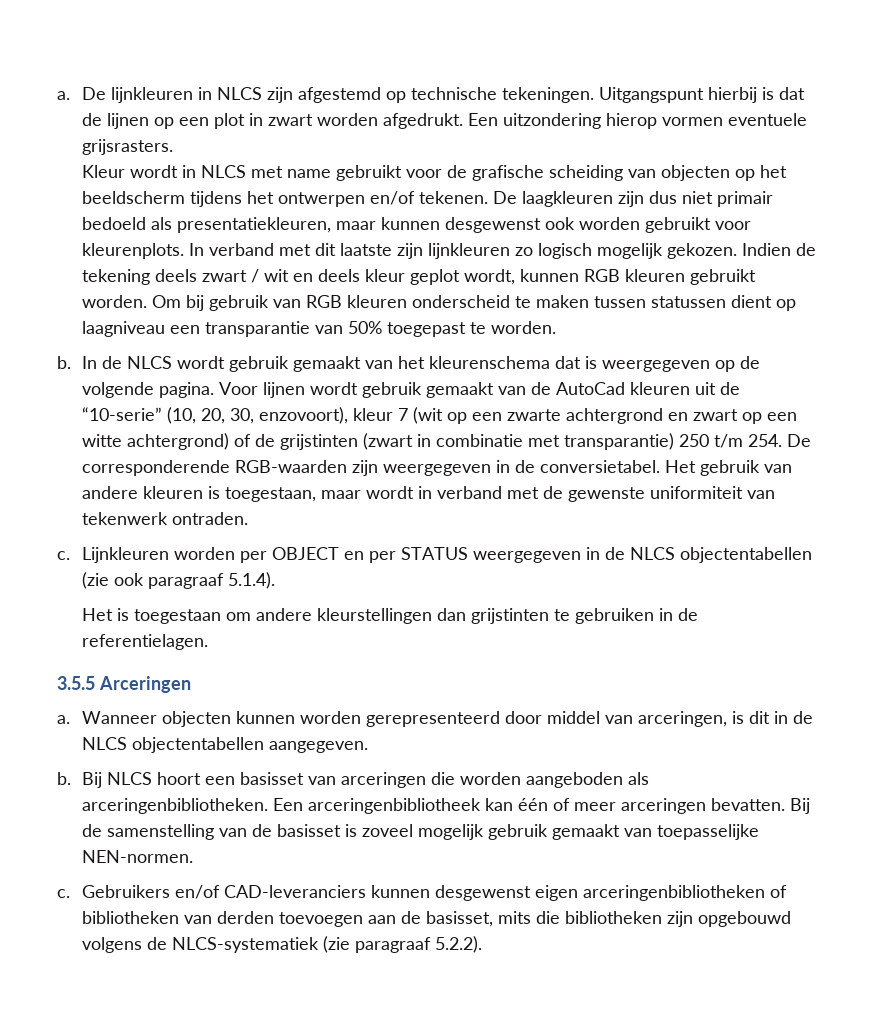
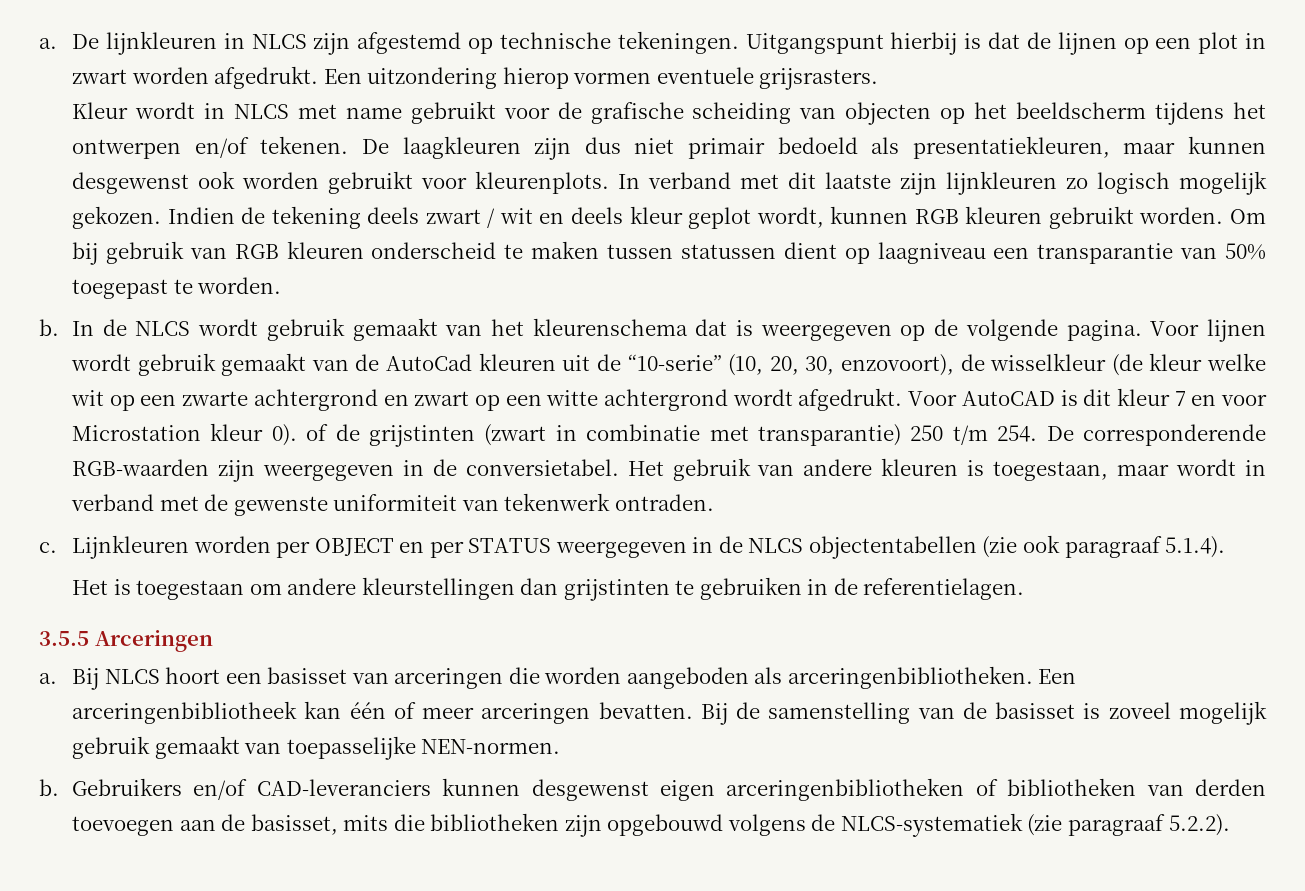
- Voor lijnen wordt gebruik gemaakt van de AutoCad kleuren uit de “10-serie” (10, 20, 30, enzovoort), kleur 7 (wit op een zwarte achtergrond en zwart op een witte achtergrond) of de grijstinten (zwart in combinatie met transparantie) 250 t/m 254. De corresponderende RGB-waarden zijn weergegeven in de conversietabel.
+ Voor lijnen wordt gebruik gemaakt van de AutoCad kleuren uit de “10-serie” (10, 20, 30, enzovoort), de wisselkleur (de kleur welke wit op een zwarte achtergrond en zwart op een witte achtergrond wordt afgedrukt. Voor AutoCAD is dit kleur 7 en voor Microstation kleur 0). of de grijstinten (zwart in combinatie met transparantie) 250 t/m 254. De corresponderende RGB-waarden zijn weergegeven in de conversietabel.
- Wanneer objecten kunnen worden gerepresenteerd door middel van arceringen, is dit in de NLCS objectentabellen aangegeven.
- b.
  Bij de samenstelling van de basisset is zoveel mogelijk gebruik gemaakt van toepasselijke NEN-normen.
- c.
+ b.

